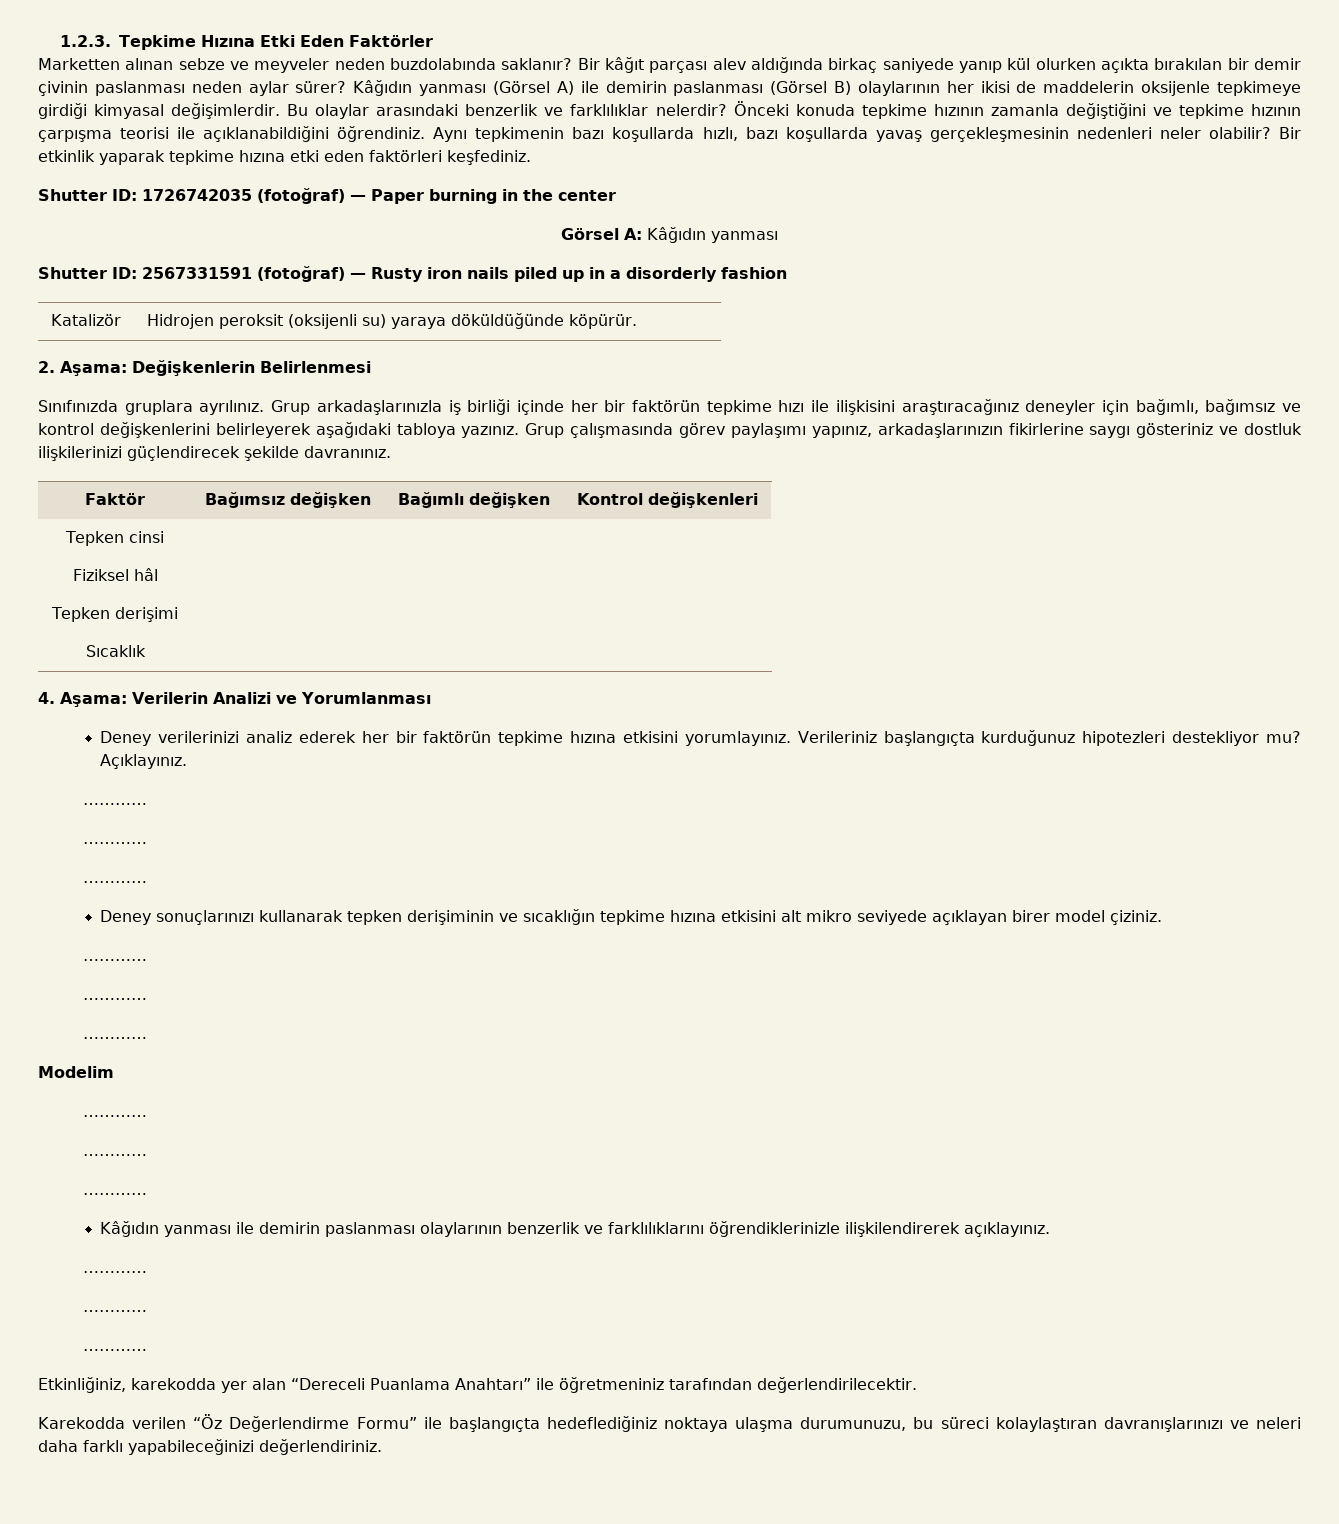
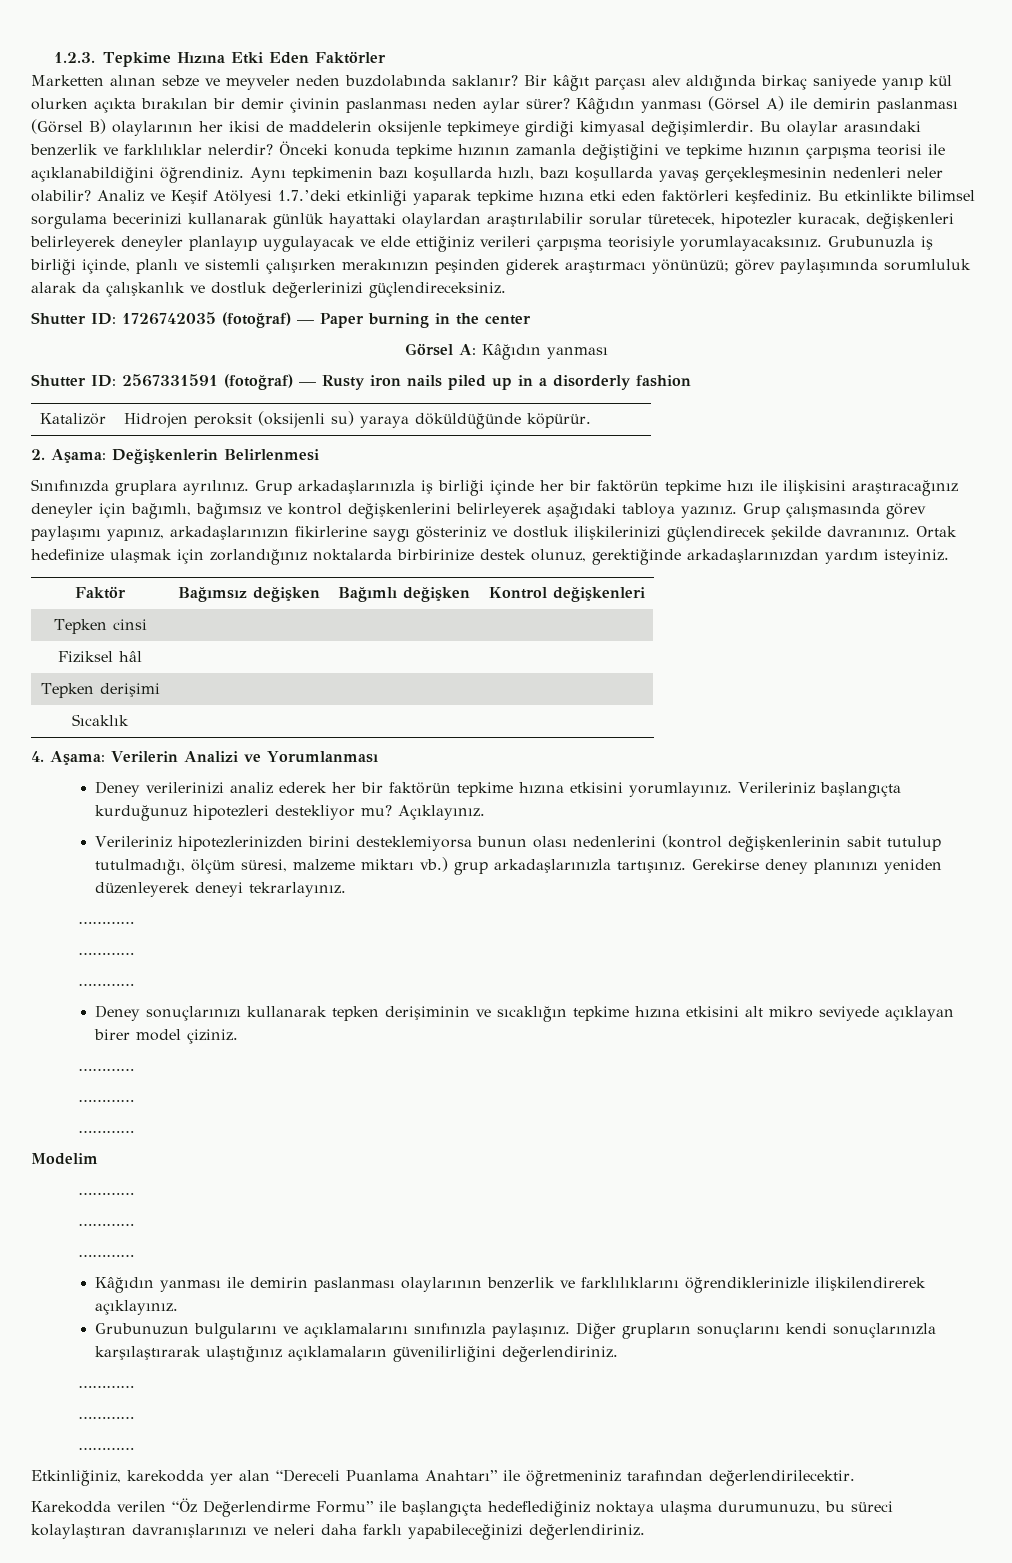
- Bir etkinlik yaparak tepkime hızına etki eden faktörleri keşfediniz.
+ Analiz ve Keşif Atölyesi 1.7.’deki etkinliği yaparak tepkime hızına etki eden faktörleri keşfediniz. Bu etkinlikte bilimsel sorgulama becerinizi kullanarak günlük hayattaki olaylardan araştırılabilir sorular türetecek, hipotezler kuracak, değişkenleri belirleyerek deneyler planlayıp uygulayacak ve elde ettiğiniz verileri çarpışma teorisiyle yorumlayacaksınız. Grubunuzla iş birliği içinde, planlı ve sistemli çalışırken merakınızın peşinden giderek araştırmacı yönünüzü; görev paylaşımında sorumluluk alarak da çalışkanlık ve dostluk değerlerinizi güçlendireceksiniz.
+ Ortak hedefinize ulaşmak için zorlandığınız noktalarda birbirinize destek olunuz, gerektiğinde arkadaşlarınızdan yardım isteyiniz.
+ Verileriniz hipotezlerinizden birini desteklemiyorsa bunun olası nedenlerini (kontrol değişkenlerinin sabit tutulup tutulmadığı, ölçüm süresi, malzeme miktarı vb.) grup arkadaşlarınızla tartışınız. Gerekirse deney planınızı yeniden düzenleyerek deneyi tekrarlayınız.
+ Grubunuzun bulgularını ve açıklamalarını sınıfınızla paylaşınız. Diğer grupların sonuçlarını kendi sonuçlarınızla karşılaştırarak ulaştığınız açıklamaların güvenilirliğini değerlendiriniz.

